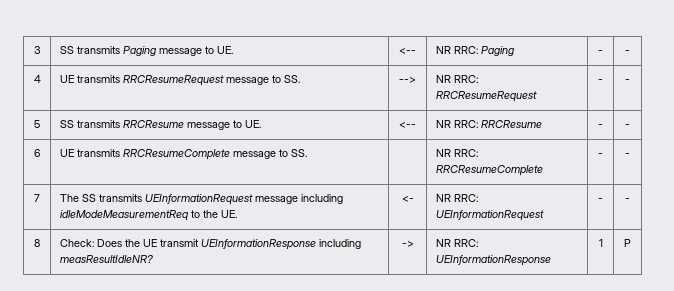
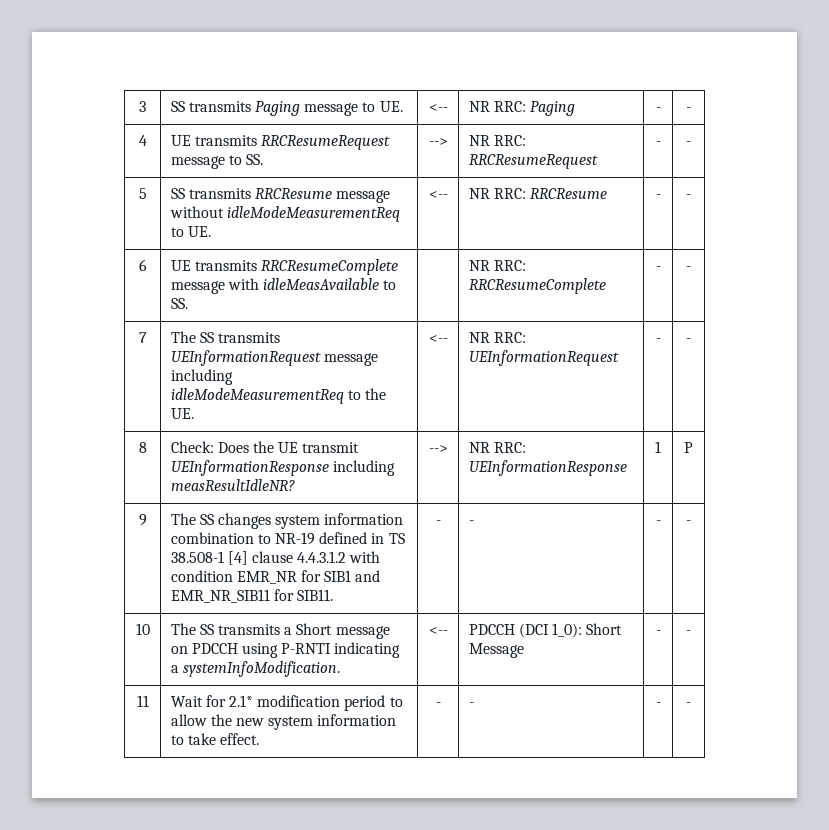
- 5 | SS transmits RRCResume message to UE. | <-- | NR RRC: RRCResume | - | -
+ 5 | SS transmits RRCResume message without idleModeMeasurementReq to UE. | <-- | NR RRC: RRCResume | - | -
- 6 | UE transmits RRCResumeComplete message to SS. | | NR RRC: RRCResumeComplete | - | -
+ 6 | UE transmits RRCResumeComplete message with idleMeasAvailable to SS. | | NR RRC: RRCResumeComplete | - | -
- 7 | The SS transmits UEInformationRequest message including idleModeMeasurementReq to the UE. | <- | NR RRC: UEInformationRequest | - | -
+ 7 | The SS transmits UEInformationRequest message including idleModeMeasurementReq to the UE. | <-- | NR RRC: UEInformationRequest | - | -
- 8 | Check: Does the UE transmit UEInformationResponse including measResultIdleNR? | -> | NR RRC: UEInformationResponse | 1 | P
+ 8 | Check: Does the UE transmit UEInformationResponse including measResultIdleNR? | --> | NR RRC: UEInformationResponse | 1 | P
+ 9 | The SS changes system information combination to NR-19 defined in TS 38.508-1 [4] clause 4.4.3.1.2 with condition EMR_NR for SIB1 and EMR_NR_SIB11 for SIB11. | - | - | - | -
+ 10 | The SS transmits a Short message on PDCCH using P-RNTI indicating a systemInfoModification. | <-- | PDCCH (DCI 1_0): Short Message | - | -
+ 11 | Wait for 2.1* modification period to allow the new system information to take effect. | - | - | - | -

